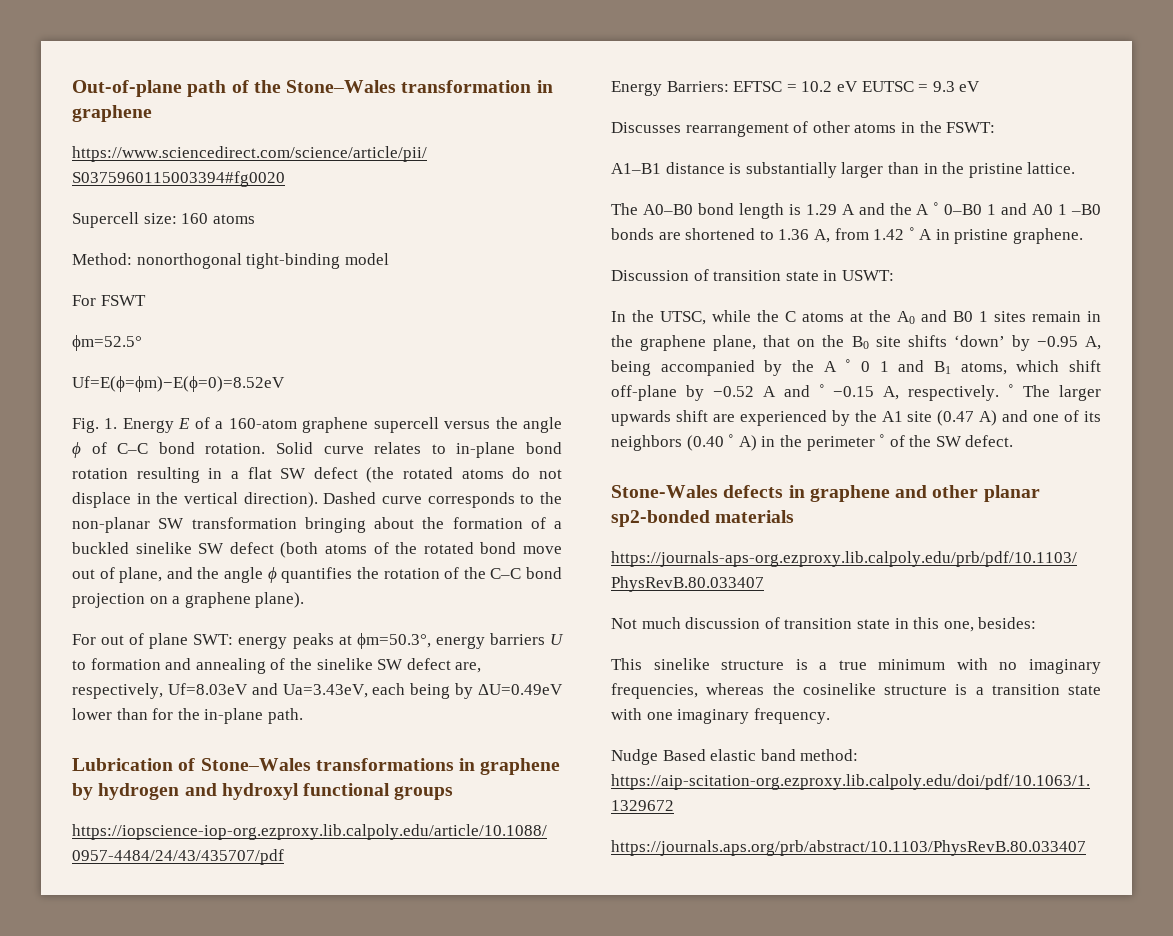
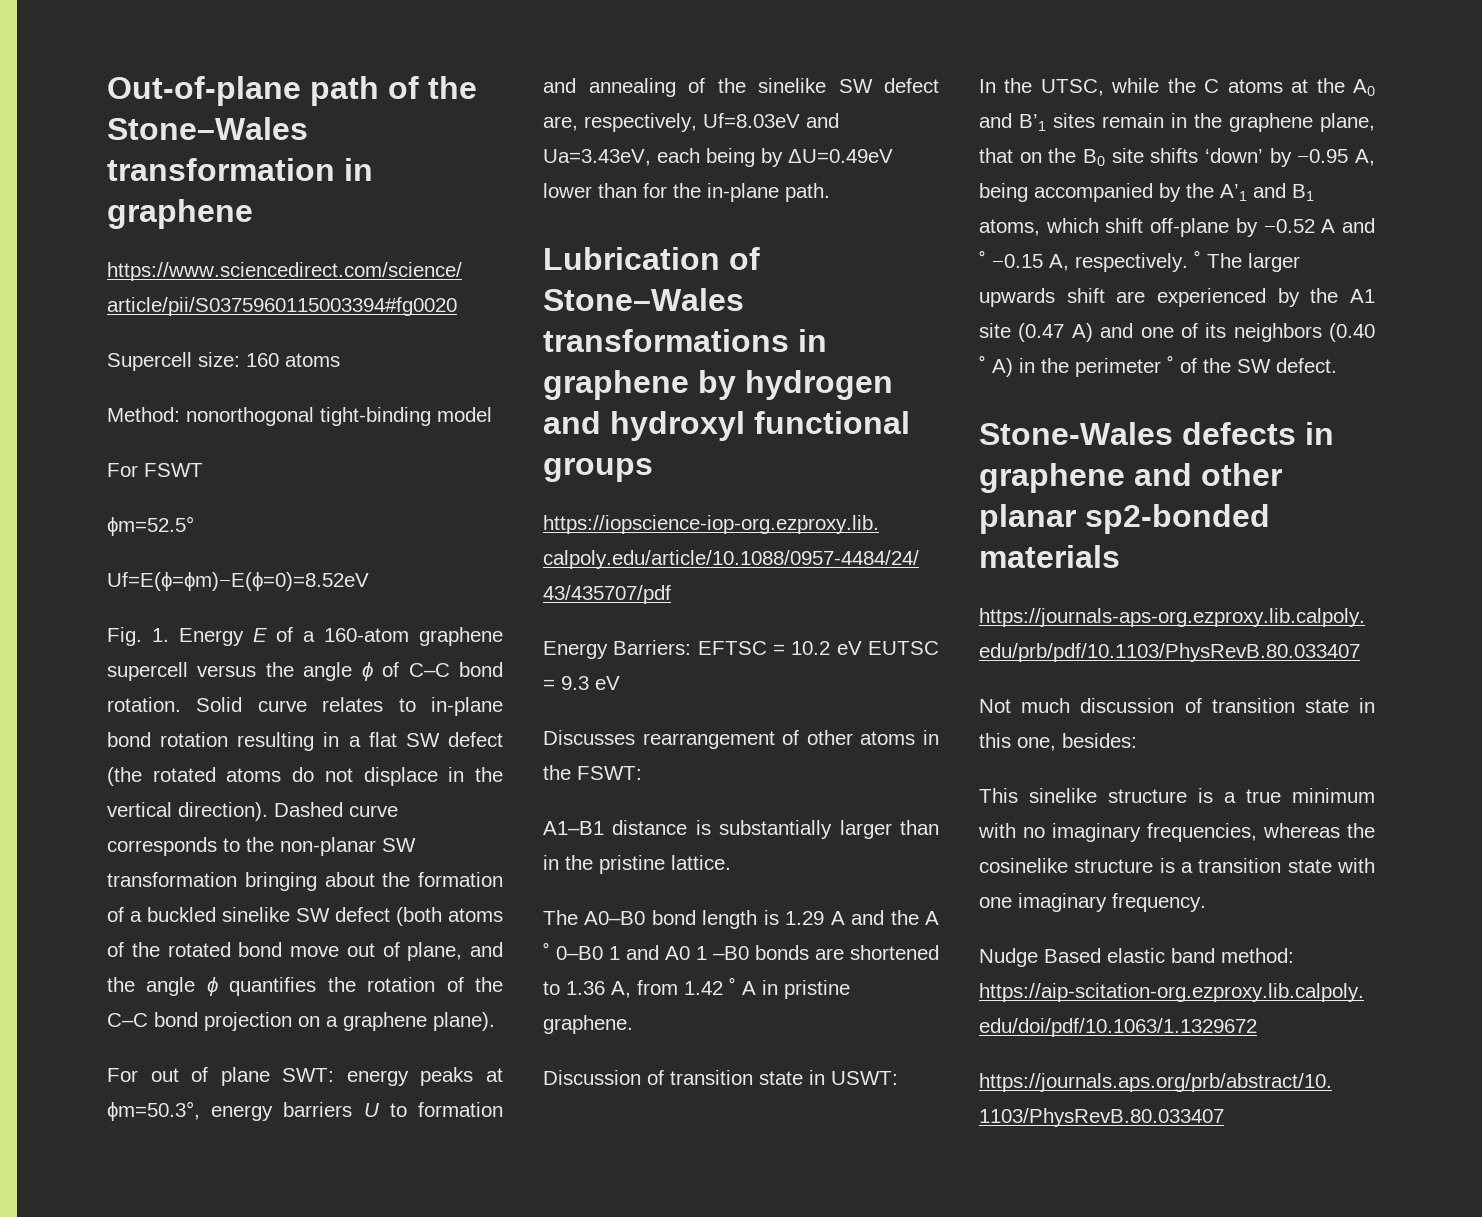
- In the UTSC, while the C atoms at the A0 and B0 1 sites remain in the graphene plane, that on the B0 site shifts ‘down’ by −0.95 A, being accompanied by the A ˚ 0 1 and B1 atoms, which shift off-plane by −0.52 A and ˚ −0.15 A, respectively.
+ In the UTSC, while the C atoms at the A0 and B’1 sites remain in the graphene plane, that on the B0 site shifts ‘down’ by −0.95 A, being accompanied by the A’1 and B1 atoms, which shift off-plane by −0.52 A and ˚ −0.15 A, respectively.

